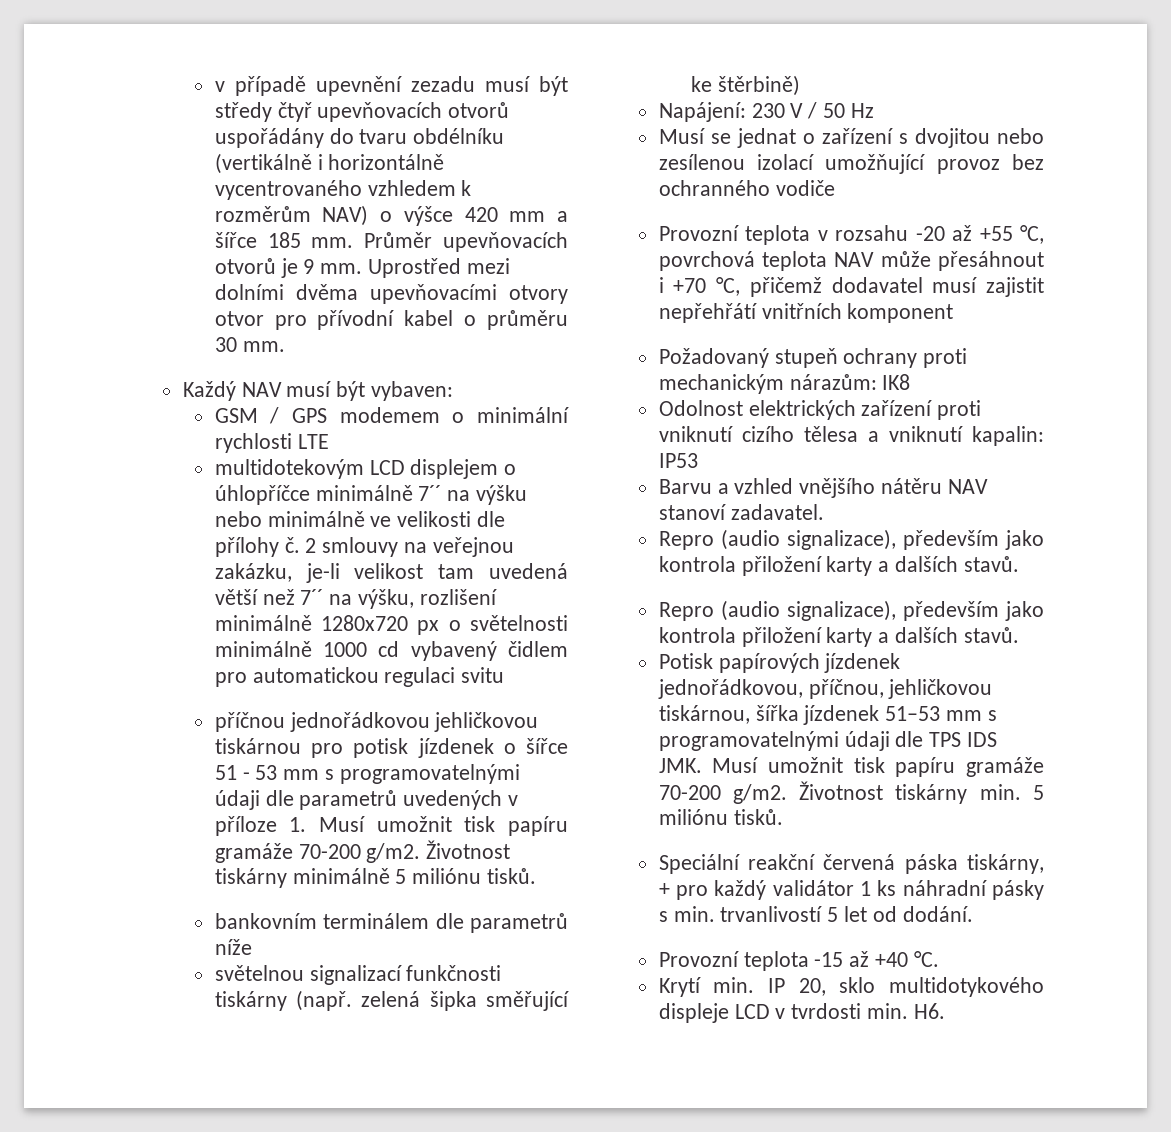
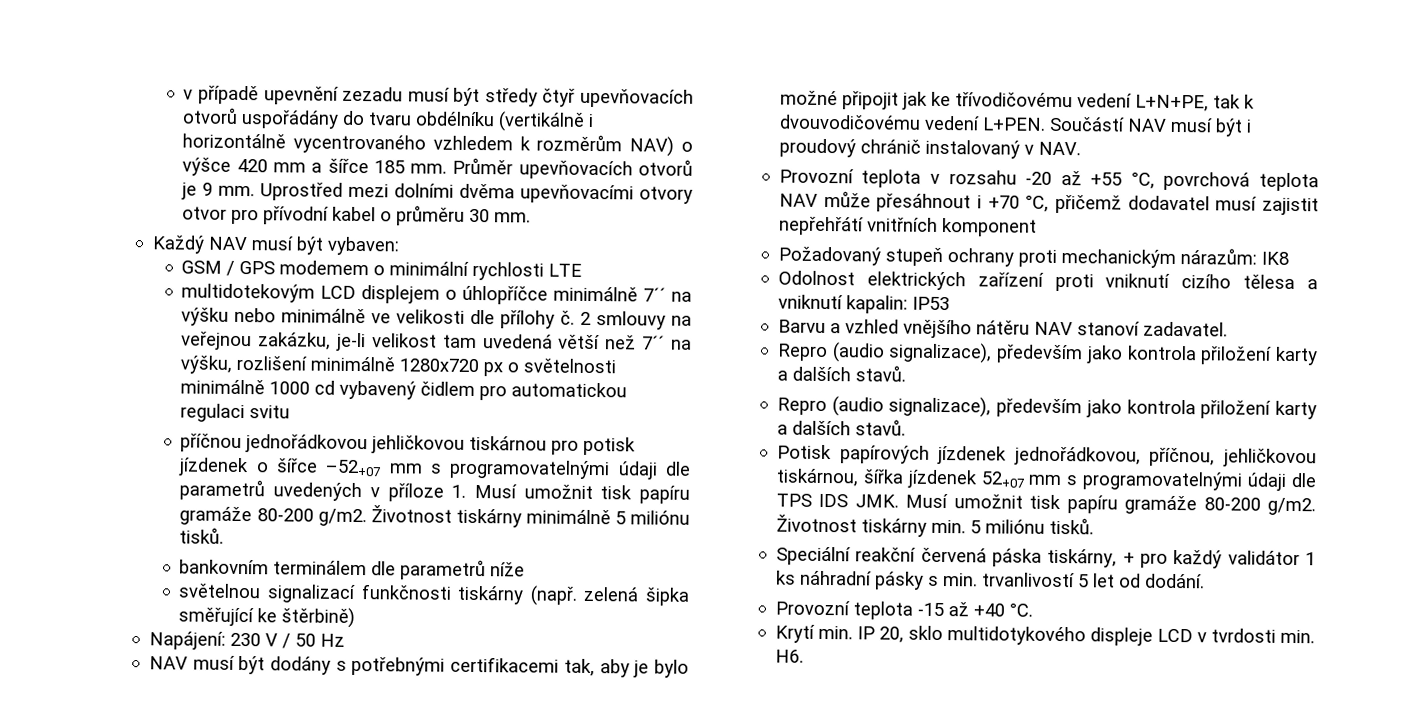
- příčnou jednořádkovou jehličkovou tiskárnou pro potisk jízdenek o šířce 51 - 53 mm s programovatelnými údaji dle parametrů uvedených v příloze 1. Musí umožnit tisk papíru gramáže 70-200 g/m2.
+ příčnou jednořádkovou jehličkovou tiskárnou pro potisk jízdenek o šířce –52+07 mm s programovatelnými údaji dle parametrů uvedených v příloze 1. Musí umožnit tisk papíru gramáže 80-200 g/m2.
- Musí se jednat o zařízení s dvojitou nebo zesílenou izolací umožňující provoz bez ochranného vodiče
+ NAV musí být dodány s potřebnými certifikacemi tak, aby je bylo možné připojit jak ke třívodičovému vedení L+N+PE, tak k dvouvodičovému vedení L+PEN. Součástí NAV musí být i proudový chránič instalovaný v NAV.
- Potisk papírových jízdenek jednořádkovou, příčnou, jehličkovou tiskárnou, šířka jízdenek 51–53 mm s programovatelnými údaji dle TPS IDS JMK. Musí umožnit tisk papíru gramáže 70-200 g/m2.
+ Potisk papírových jízdenek jednořádkovou, příčnou, jehličkovou tiskárnou, šířka jízdenek 52+07 mm s programovatelnými údaji dle TPS IDS JMK. Musí umožnit tisk papíru gramáže 80-200 g/m2.

